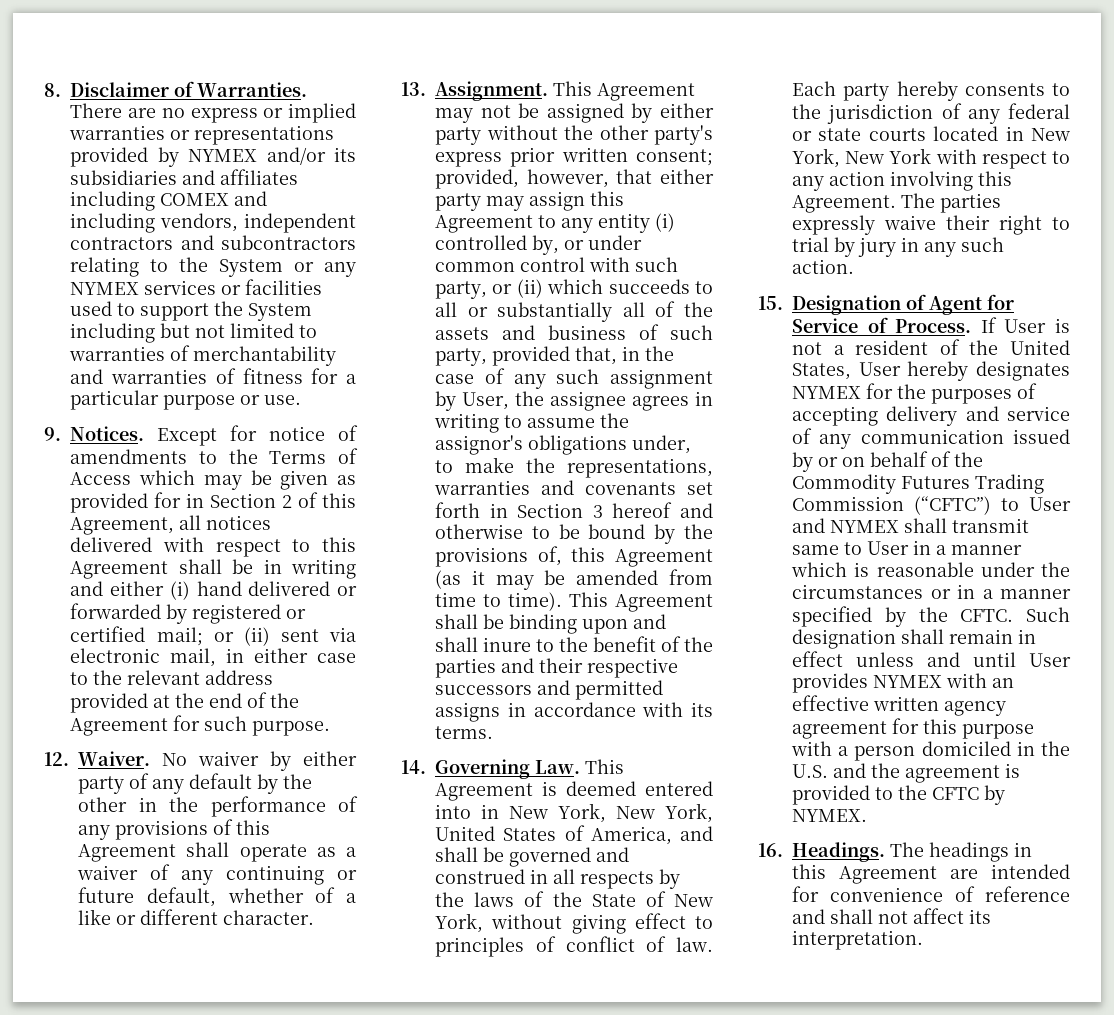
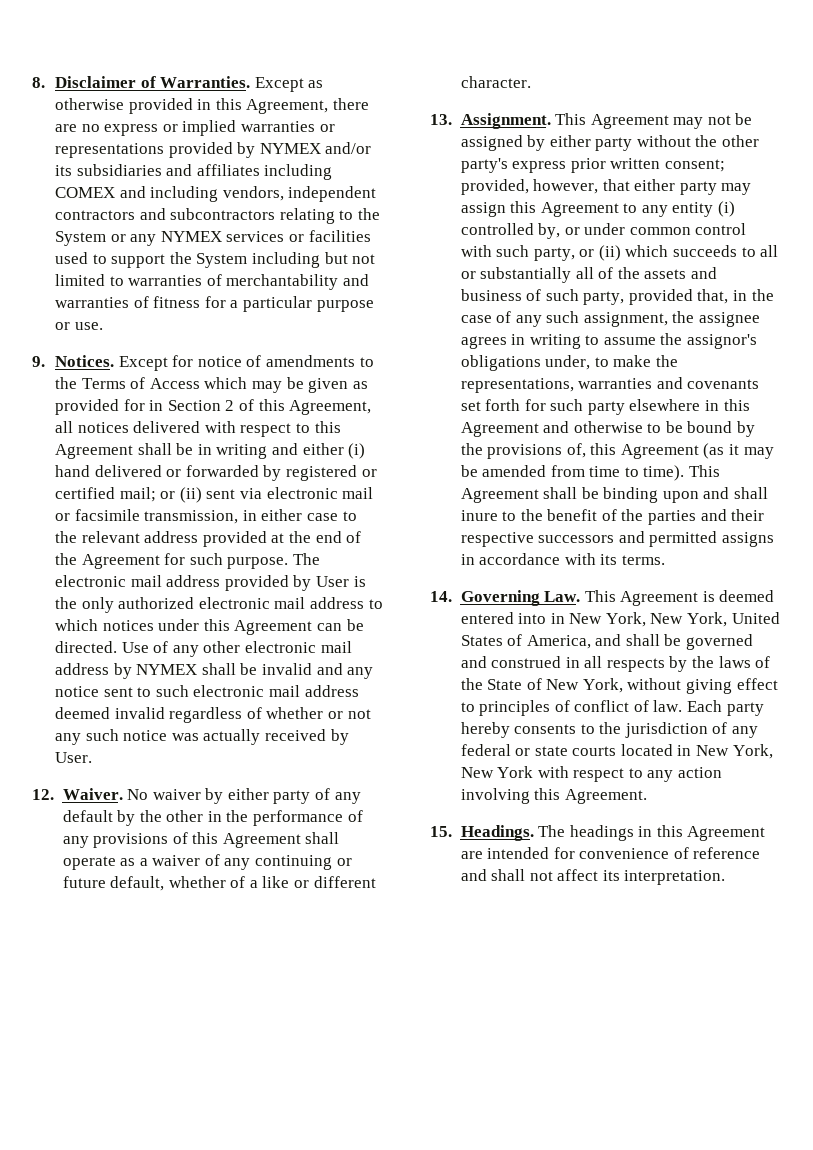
- There are no express or implied warranties or representations provided by NYMEX and/or its subsidiaries and affiliates including COMEX and including vendors, independent contractors and subcontractors relating to the System or any NYMEX services or facilities used to support the System including but not limited to warranties of merchantability and warranties of fitness for a particular purpose or use.
+ Except as otherwise provided in this Agreement, there are no express or implied warranties or representations provided by NYMEX and/or its subsidiaries and affiliates including COMEX and including vendors, independent contractors and subcontractors relating to the System or any NYMEX services or facilities used to support the System including but not limited to warranties of merchantability and warranties of fitness for a particular purpose or use.
- or (ii) sent via electronic mail, in either case to the relevant address provided at the end of the Agreement for such purpose.
+ or (ii) sent via electronic mail or facsimile transmission, in either case to the relevant address provided at the end of the Agreement for such purpose. The electronic mail address provided by User is the only authorized electronic mail address to which notices under this Agreement can be directed. Use of any other electronic mail address by NYMEX shall be invalid and any notice sent to such electronic mail address deemed invalid regardless of whether or not any such notice was actually received by User.
- provided, however, that either party may assign this Agreement to any entity (i) controlled by, or under common control with such party, or (ii) which succeeds to all or substantially all of the assets and business of such party, provided that, in the case of any such assignment by User, the assignee agrees in writing to assume the assignor's obligations under, to make the representations, warranties and covenants set forth in Section 3 hereof and otherwise to be bound by the provisions of, this Agreement (as it may be amended from time to time).
+ provided, however, that either party may assign this Agreement to any entity (i) controlled by, or under common control with such party, or (ii) which succeeds to all or substantially all of the assets and business of such party, provided that, in the case of any such assignment, the assignee agrees in writing to assume the assignor's obligations under, to make the representations, warranties and covenants set forth for such party elsewhere in this Agreement and otherwise to be bound by the provisions of, this Agreement (as it may be amended from time to time).
- Each party hereby consents to the jurisdiction of any federal or state courts located in New York, New York with respect to any action involving this Agreement. The parties expressly waive their right to trial by jury in any such action.
- 15. Designation of Agent for Service of Process. If User is not a resident of the United States, User hereby designates NYMEX for the purposes of accepting delivery and service of any communication issued by or on behalf of the Commodity Futures Trading Commission (“CFTC”) to User and NYMEX shall transmit same to User in a manner which is reasonable under the circumstances or in a manner specified by the CFTC. Such designation shall remain in effect unless and until User provides NYMEX with an effective written agency agreement for this purpose with a person domiciled in the U.S. and the agreement is provided to the CFTC by NYMEX.
- 16. Headings.
+ Each party hereby consents to the jurisdiction of any federal or state courts located in New York, New York with respect to any action involving this Agreement.
+ 15. Headings.

